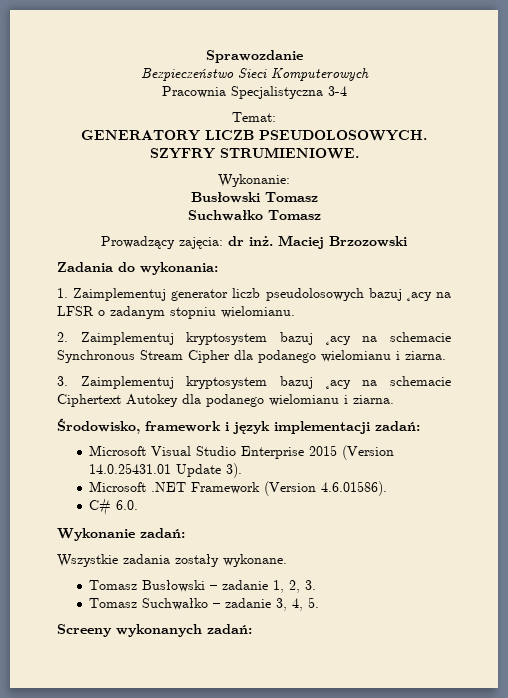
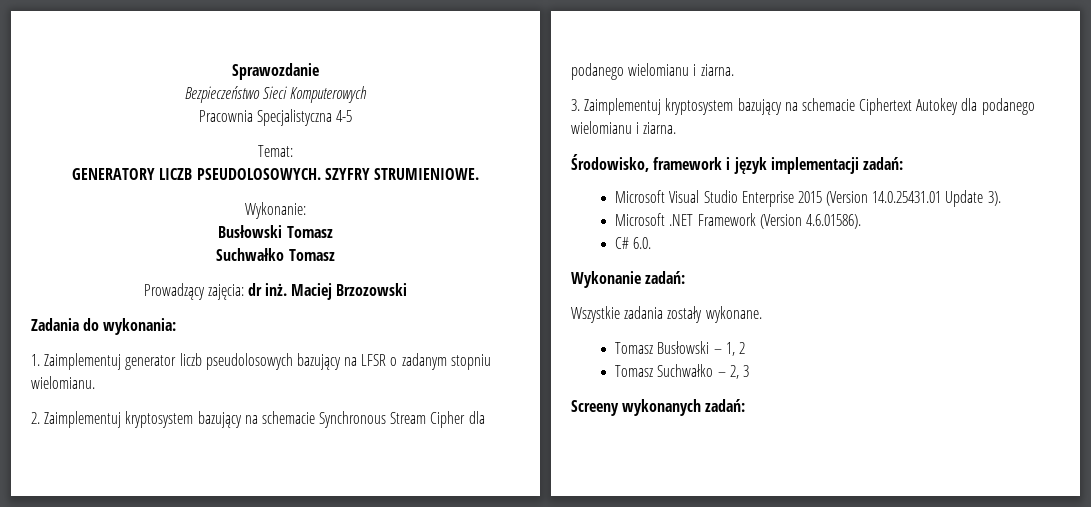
- Pracownia Specjalistyczna 3-4
+ Pracownia Specjalistyczna 4-5
- 1. Zaimplementuj generator liczb pseudolosowych bazuj ˛acy na LFSR o zadanym stopniu wielomianu.
+ 1. Zaimplementuj generator liczb pseudolosowych bazujący na LFSR o zadanym stopniu wielomianu.
- 2. Zaimplementuj kryptosystem bazuj ˛acy na schemacie Synchronous Stream Cipher dla podanego wielomianu i ziarna.
+ 2. Zaimplementuj kryptosystem bazujący na schemacie Synchronous Stream Cipher dla podanego wielomianu i ziarna.
- 3. Zaimplementuj kryptosystem bazuj ˛acy na schemacie Ciphertext Autokey dla podanego wielomianu i ziarna.
+ 3. Zaimplementuj kryptosystem bazujący na schemacie Ciphertext Autokey dla podanego wielomianu i ziarna.
- Tomasz Busłowski – zadanie 1, 2, 3.
+ Tomasz Busłowski – 1, 2
- Tomasz Suchwałko – zadanie 3, 4, 5.
+ Tomasz Suchwałko – 2, 3

